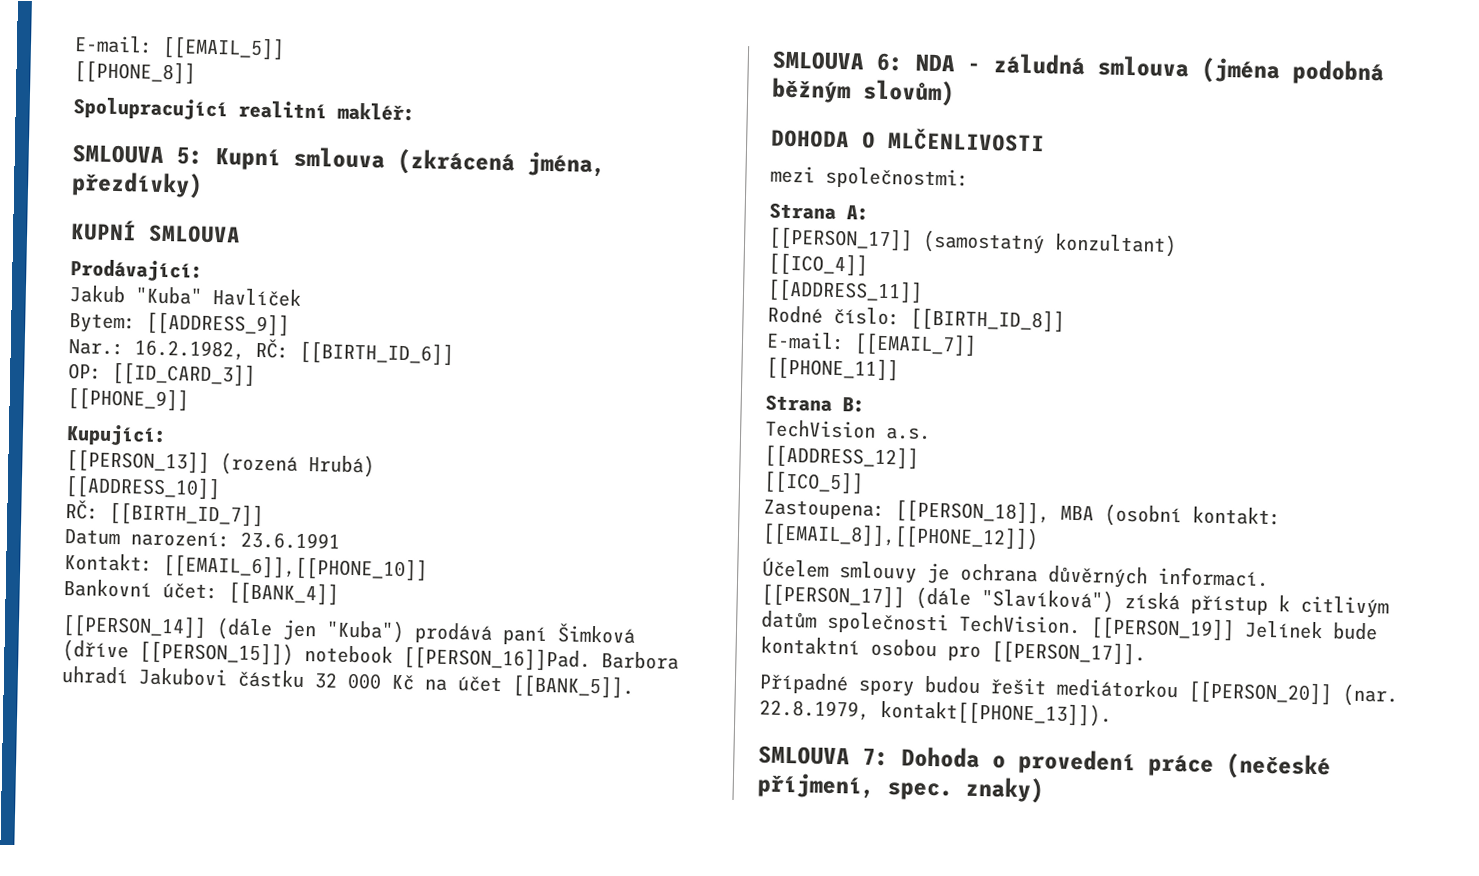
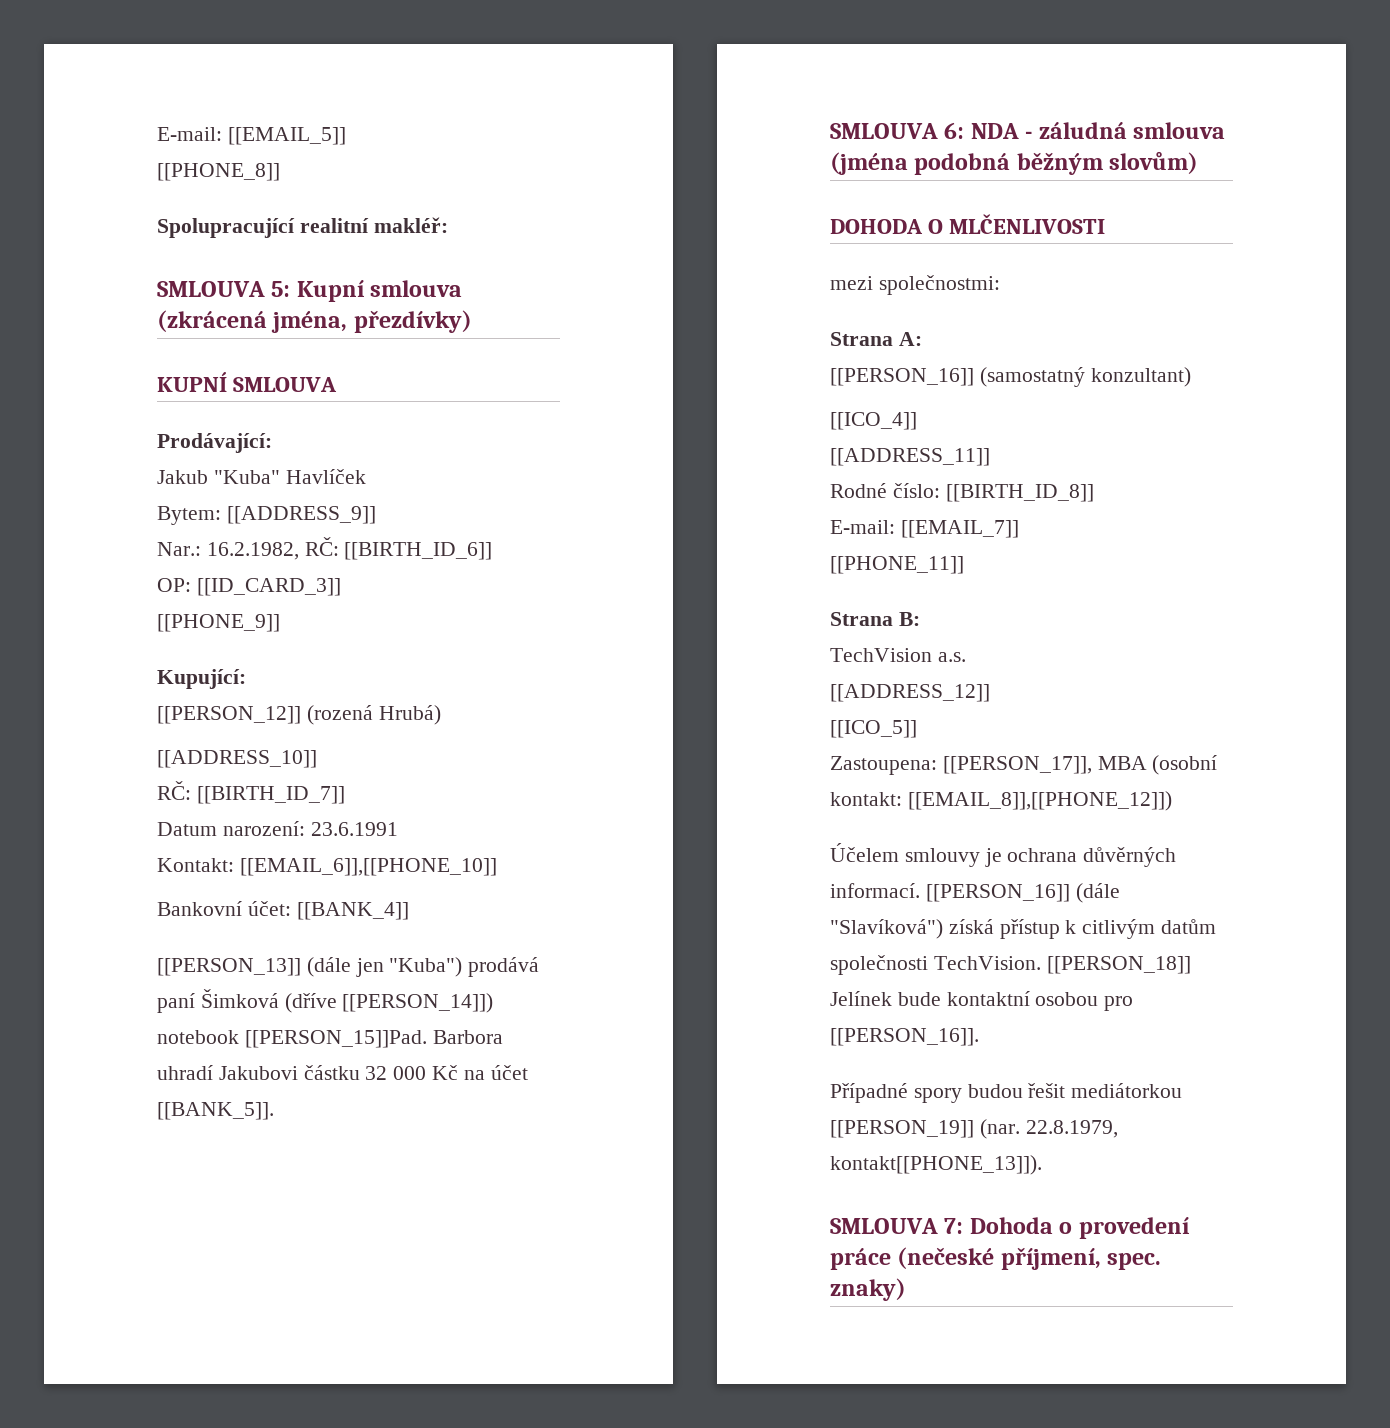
- [[PERSON_13]] (rozená Hrubá)
+ [[PERSON_12]] (rozená Hrubá)
- [[PERSON_14]] (dále jen "Kuba") prodává paní Šimková (dříve [[PERSON_15]]) notebook [[PERSON_16]]Pad.
+ [[PERSON_13]] (dále jen "Kuba") prodává paní Šimková (dříve [[PERSON_14]]) notebook [[PERSON_15]]Pad.
- [[PERSON_17]] (samostatný konzultant)
+ [[PERSON_16]] (samostatný konzultant)
- Zastoupena: [[PERSON_18]], MBA (osobní kontakt: [[EMAIL_8]],[[PHONE_12]])
+ Zastoupena: [[PERSON_17]], MBA (osobní kontakt: [[EMAIL_8]],[[PHONE_12]])
- [[PERSON_17]] (dále "Slavíková") získá přístup k citlivým datům společnosti TechVision.
+ [[PERSON_16]] (dále "Slavíková") získá přístup k citlivým datům společnosti TechVision.
- [[PERSON_19]] Jelínek bude kontaktní osobou pro [[PERSON_17]].
+ [[PERSON_18]] Jelínek bude kontaktní osobou pro [[PERSON_16]].
- Případné spory budou řešit mediátorkou [[PERSON_20]] (nar.
+ Případné spory budou řešit mediátorkou [[PERSON_19]] (nar.

